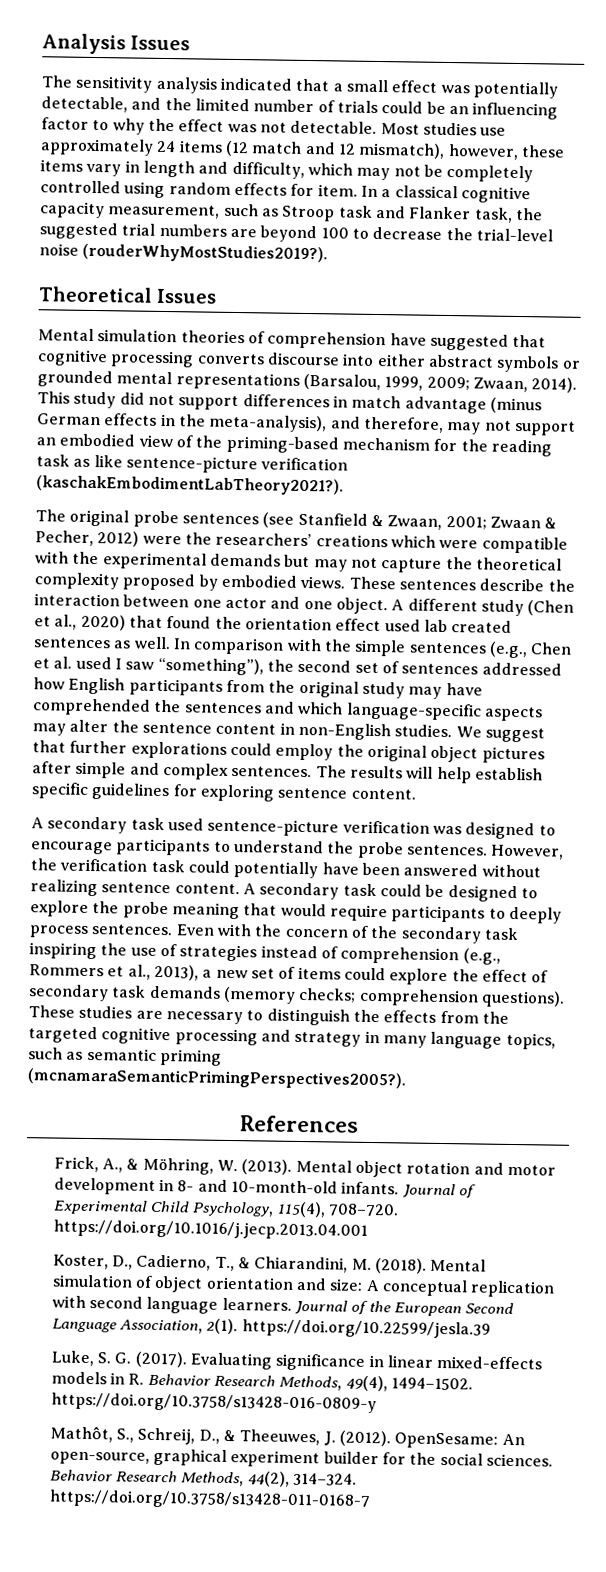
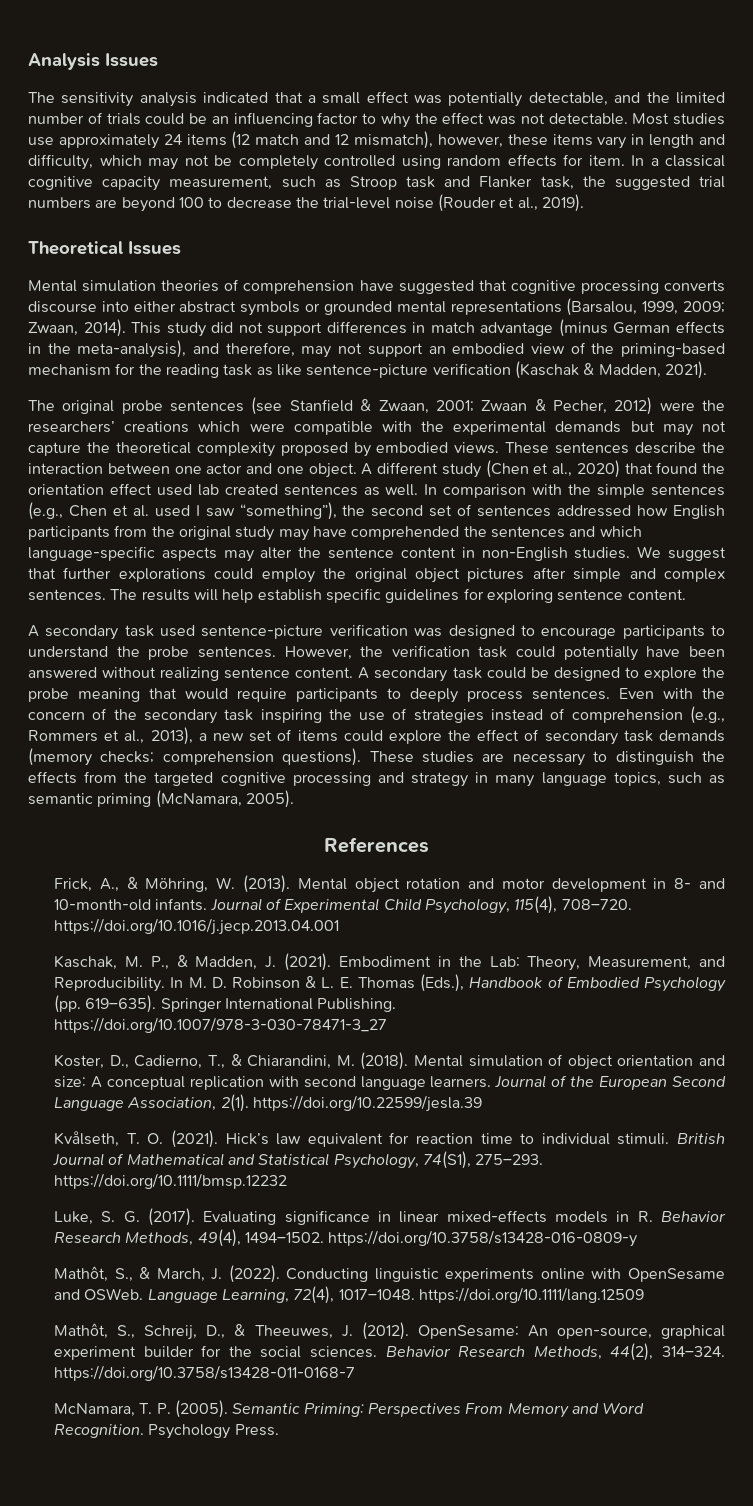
- In a classical cognitive capacity measurement, such as Stroop task and Flanker task, the suggested trial numbers are beyond 100 to decrease the trial-level noise (rouderWhyMostStudies2019?).
+ In a classical cognitive capacity measurement, such as Stroop task and Flanker task, the suggested trial numbers are beyond 100 to decrease the trial-level noise (Rouder et al., 2019).
- This study did not support differences in match advantage (minus German effects in the meta-analysis), and therefore, may not support an embodied view of the priming-based mechanism for the reading task as like sentence-picture verification (kaschakEmbodimentLabTheory2021?).
+ This study did not support differences in match advantage (minus German effects in the meta-analysis), and therefore, may not support an embodied view of the priming-based mechanism for the reading task as like sentence-picture verification (Kaschak & Madden, 2021).
- These studies are necessary to distinguish the effects from the targeted cognitive processing and strategy in many language topics, such as semantic priming (mcnamaraSemanticPrimingPerspectives2005?).
+ These studies are necessary to distinguish the effects from the targeted cognitive processing and strategy in many language topics, such as semantic priming (McNamara, 2005).
+ Kaschak, M. P., & Madden, J. (2021). Embodiment in the Lab: Theory, Measurement, and Reproducibility. In M. D. Robinson & L. E. Thomas (Eds.), Handbook of Embodied Psychology (pp. 619–635). Springer International Publishing. https://doi.org/10.1007/978-3-030-78471-3_27
+ Kvålseth, T. O. (2021). Hick’s law equivalent for reaction time to individual stimuli. British Journal of Mathematical and Statistical Psychology, 74(S1), 275–293. https://doi.org/10.1111/bmsp.12232
+ Mathôt, S., & March, J. (2022). Conducting linguistic experiments online with OpenSesame and OSWeb. Language Learning, 72(4), 1017–1048. https://doi.org/10.1111/lang.12509
+ McNamara, T. P. (2005). Semantic Priming: Perspectives From Memory and Word Recognition. Psychology Press.

